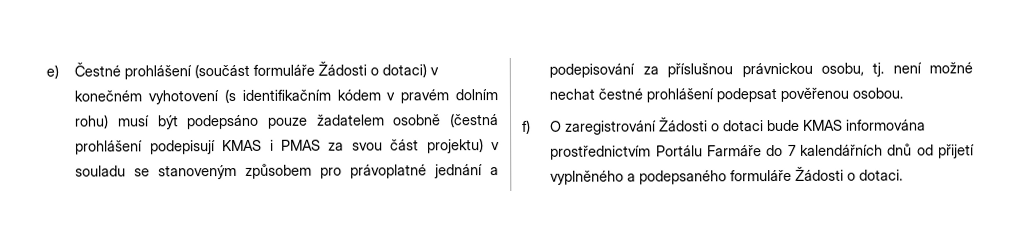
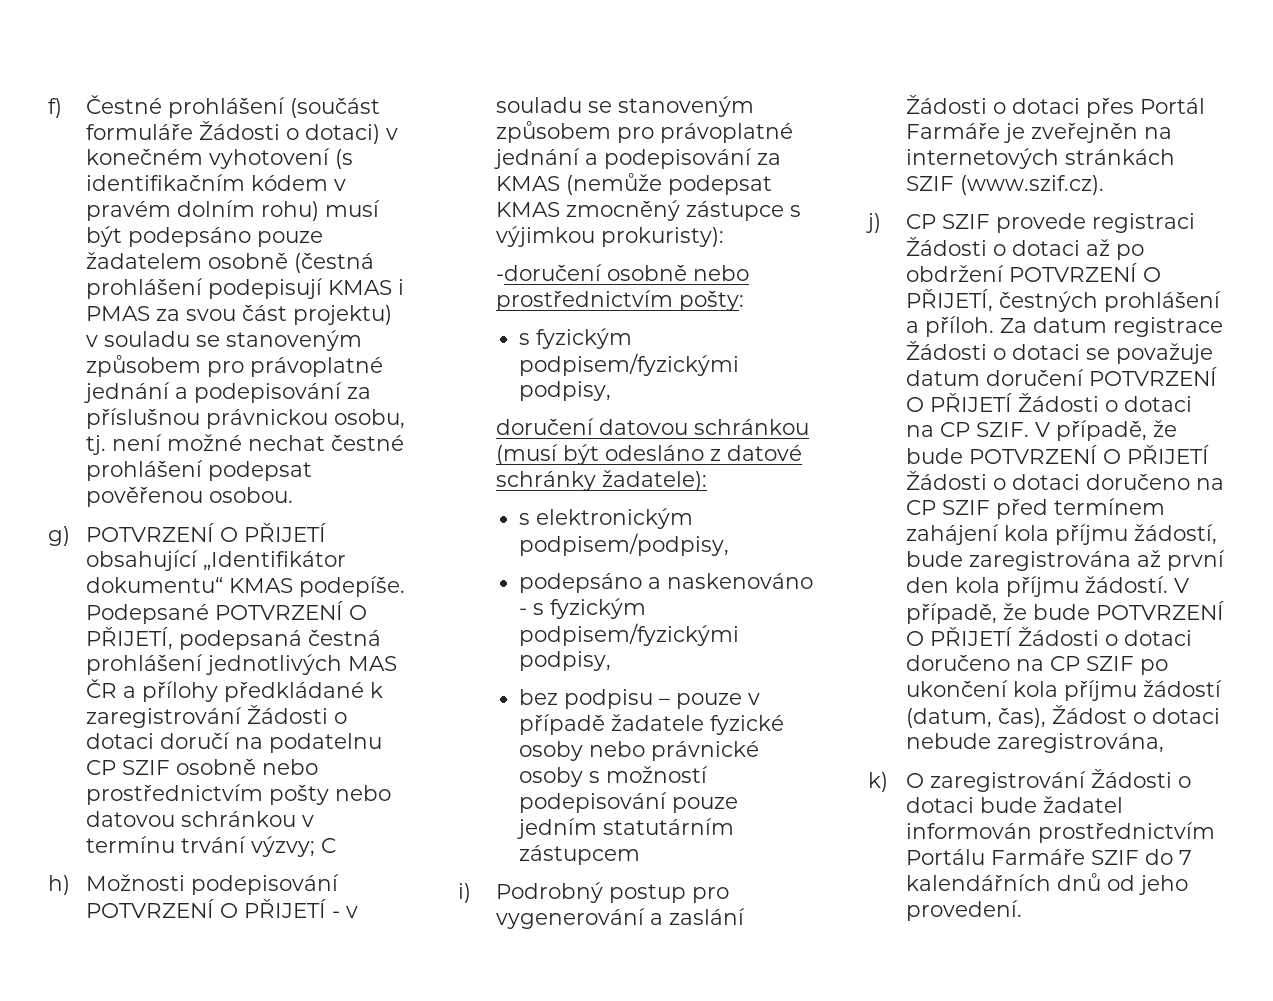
- e) Čestné prohlášení (součást formuláře Žádosti o dotaci) v konečném vyhotovení (s identifikačním kódem v pravém dolním rohu) musí být podepsáno pouze žadatelem osobně (čestná prohlášení podepisují KMAS i PMAS za svou část projektu) v souladu se stanoveným způsobem pro právoplatné jednání a podepisování za příslušnou právnickou osobu, tj. není možné nechat čestné prohlášení podepsat pověřenou osobou.
+ f) Čestné prohlášení (součást formuláře Žádosti o dotaci) v konečném vyhotovení (s identifikačním kódem v pravém dolním rohu) musí být podepsáno pouze žadatelem osobně (čestná prohlášení podepisují KMAS i PMAS za svou část projektu) v souladu se stanoveným způsobem pro právoplatné jednání a podepisování za příslušnou právnickou osobu, tj. není možné nechat čestné prohlášení podepsat pověřenou osobou.
- f) O zaregistrování Žádosti o dotaci bude KMAS informována prostřednictvím Portálu Farmáře do 7 kalendářních dnů od přijetí vyplněného a podepsaného formuláře Žádosti o dotaci.
+ g) POTVRZENÍ O PŘIJETÍ obsahující „Identifikátor dokumentu“ KMAS podepíše. Podepsané POTVRZENÍ O PŘIJETÍ, podepsaná čestná prohlášení jednotlivých MAS ČR a přílohy předkládané k zaregistrování Žádosti o dotaci doručí na podatelnu CP SZIF osobně nebo prostřednictvím pošty nebo datovou schránkou v termínu trvání výzvy; C
+ h) Možnosti podepisování POTVRZENÍ O PŘIJETÍ - v souladu se stanoveným způsobem pro právoplatné jednání a podepisování za KMAS (nemůže podepsat KMAS zmocněný zástupce s výjimkou prokuristy):
+ -doručení osobně nebo prostřednictvím pošty:
+ s fyzickým podpisem/fyzickými podpisy,
+ doručení datovou schránkou (musí být odesláno z datové schránky žadatele):
+ s elektronickým podpisem/podpisy,
+ podepsáno a naskenováno - s fyzickým podpisem/fyzickými podpisy,
+ bez podpisu – pouze v případě žadatele fyzické osoby nebo právnické osoby s možností podepisování pouze jedním statutárním zástupcem
+ i) Podrobný postup pro vygenerování a zaslání Žádosti o dotaci přes Portál Farmáře je zveřejněn na internetových stránkách SZIF (www.szif.cz).
+ j) CP SZIF provede registraci Žádosti o dotaci až po obdržení POTVRZENÍ O PŘIJETÍ, čestných prohlášení a příloh. Za datum registrace Žádosti o dotaci se považuje datum doručení POTVRZENÍ O PŘIJETÍ Žádosti o dotaci na CP SZIF. V případě, že bude POTVRZENÍ O PŘIJETÍ Žádosti o dotaci doručeno na CP SZIF před termínem zahájení kola příjmu žádostí, bude zaregistrována až první den kola příjmu žádostí. V případě, že bude POTVRZENÍ O PŘIJETÍ Žádosti o dotaci doručeno na CP SZIF po ukončení kola příjmu žádostí (datum, čas), Žádost o dotaci nebude zaregistrována,
+ k) O zaregistrování Žádosti o dotaci bude žadatel informován prostřednictvím Portálu Farmáře SZIF do 7 kalendářních dnů od jeho provedení.

